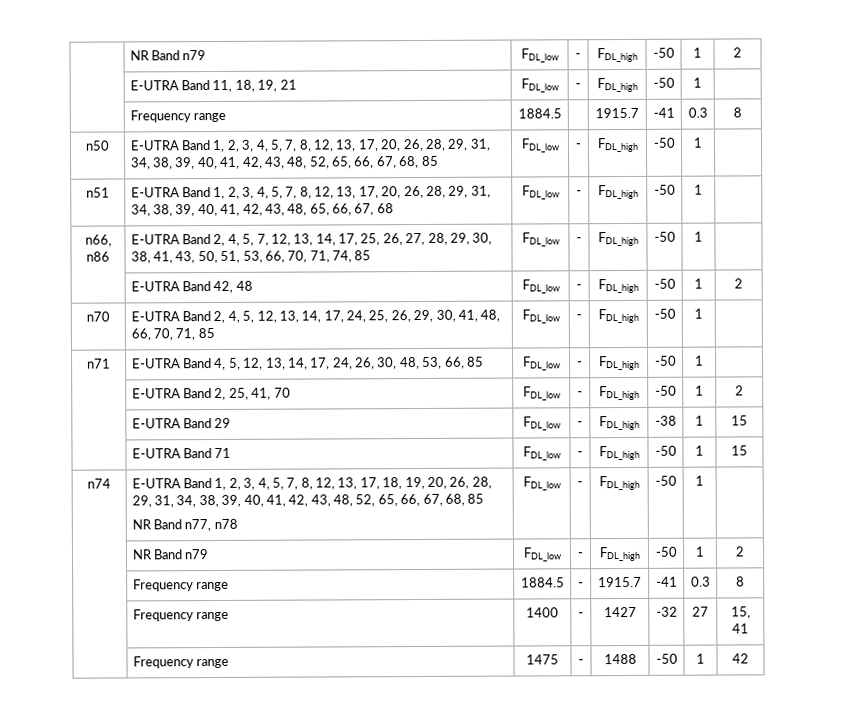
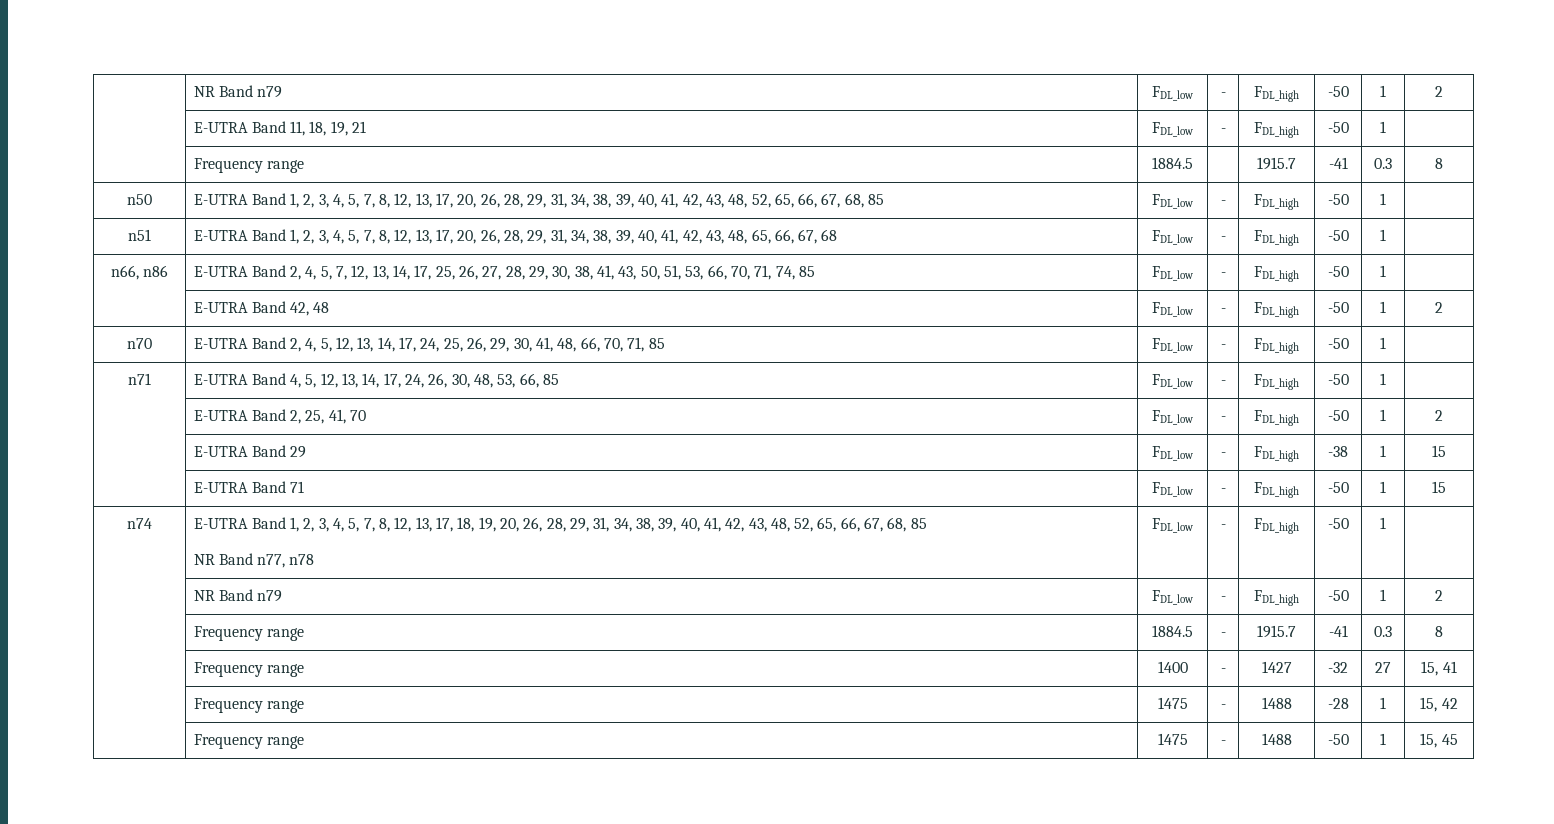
+ | Frequency range | 1475 | - | 1488 | -28 | 1 | 15, 42
- | Frequency range | 1475 | - | 1488 | -50 | 1 | 42
+ | Frequency range | 1475 | - | 1488 | -50 | 1 | 15, 45

